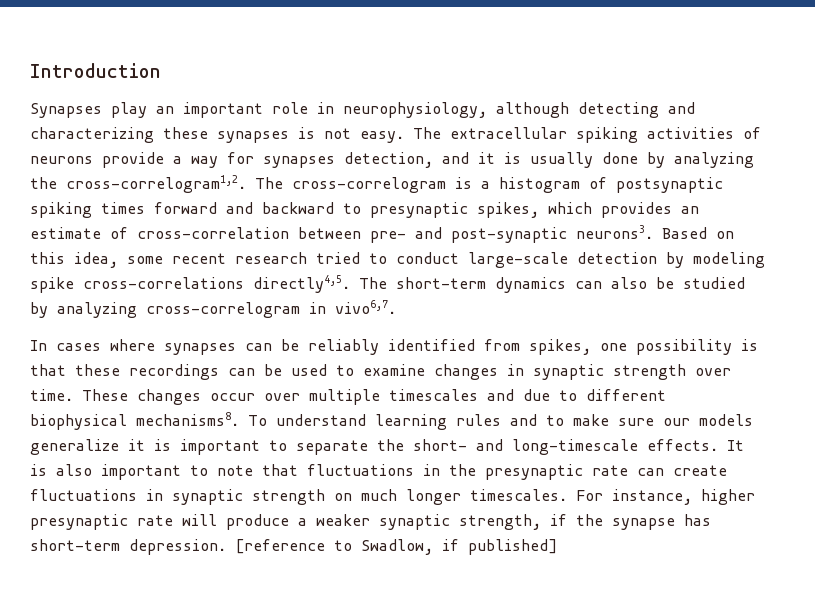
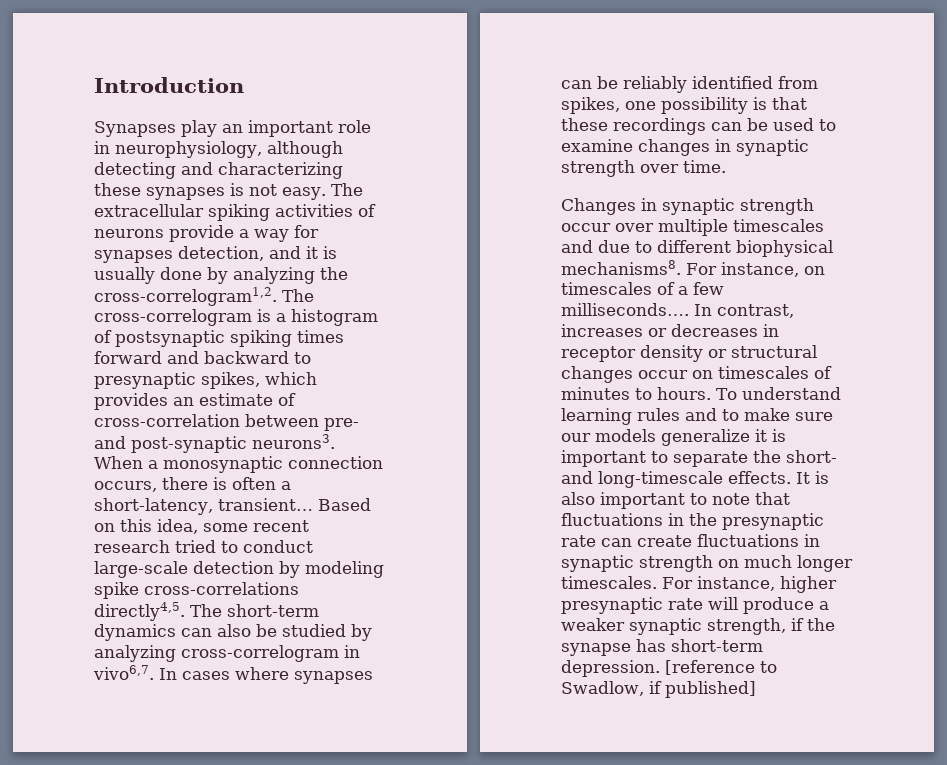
+ When a monosynaptic connection occurs, there is often a short-latency, transient…
- The short-term dynamics can also be studied by analyzing cross-correlogram in vivo6,7.
- In cases where synapses can be reliably identified from spikes, one possibility is that these recordings can be used to examine changes in synaptic strength over time. These changes occur over multiple timescales and due to different biophysical mechanisms8.
+ The short-term dynamics can also be studied by analyzing cross-correlogram in vivo6,7. In cases where synapses can be reliably identified from spikes, one possibility is that these recordings can be used to examine changes in synaptic strength over time.
+ Changes in synaptic strength occur over multiple timescales and due to different biophysical mechanisms8.
+ For instance, on timescales of a few milliseconds…. In contrast, increases or decreases in receptor density or structural changes occur on timescales of minutes to hours.

